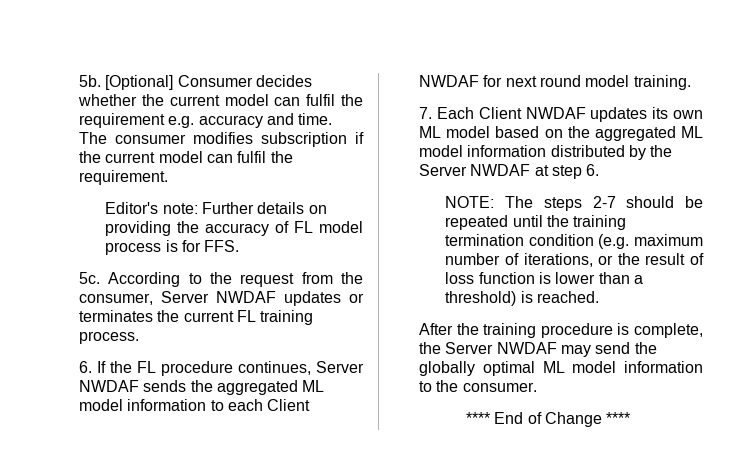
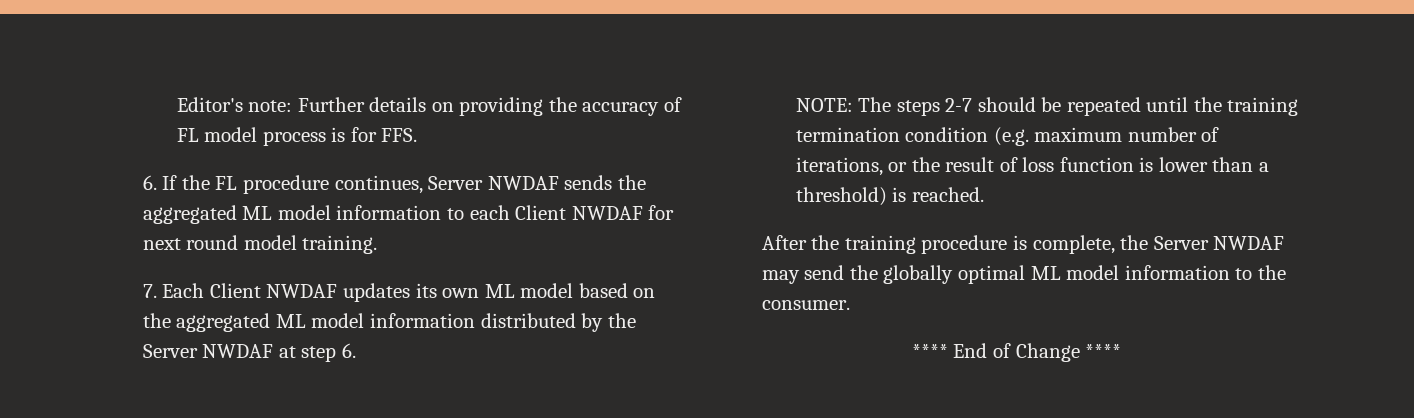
- 5b. [Optional] Consumer decides whether the current model can fulfil the requirement e.g. accuracy and time. The consumer modifies subscription if the current model can fulfil the requirement.
- 5c. According to the request from the consumer, Server NWDAF updates or terminates the current FL training process.

